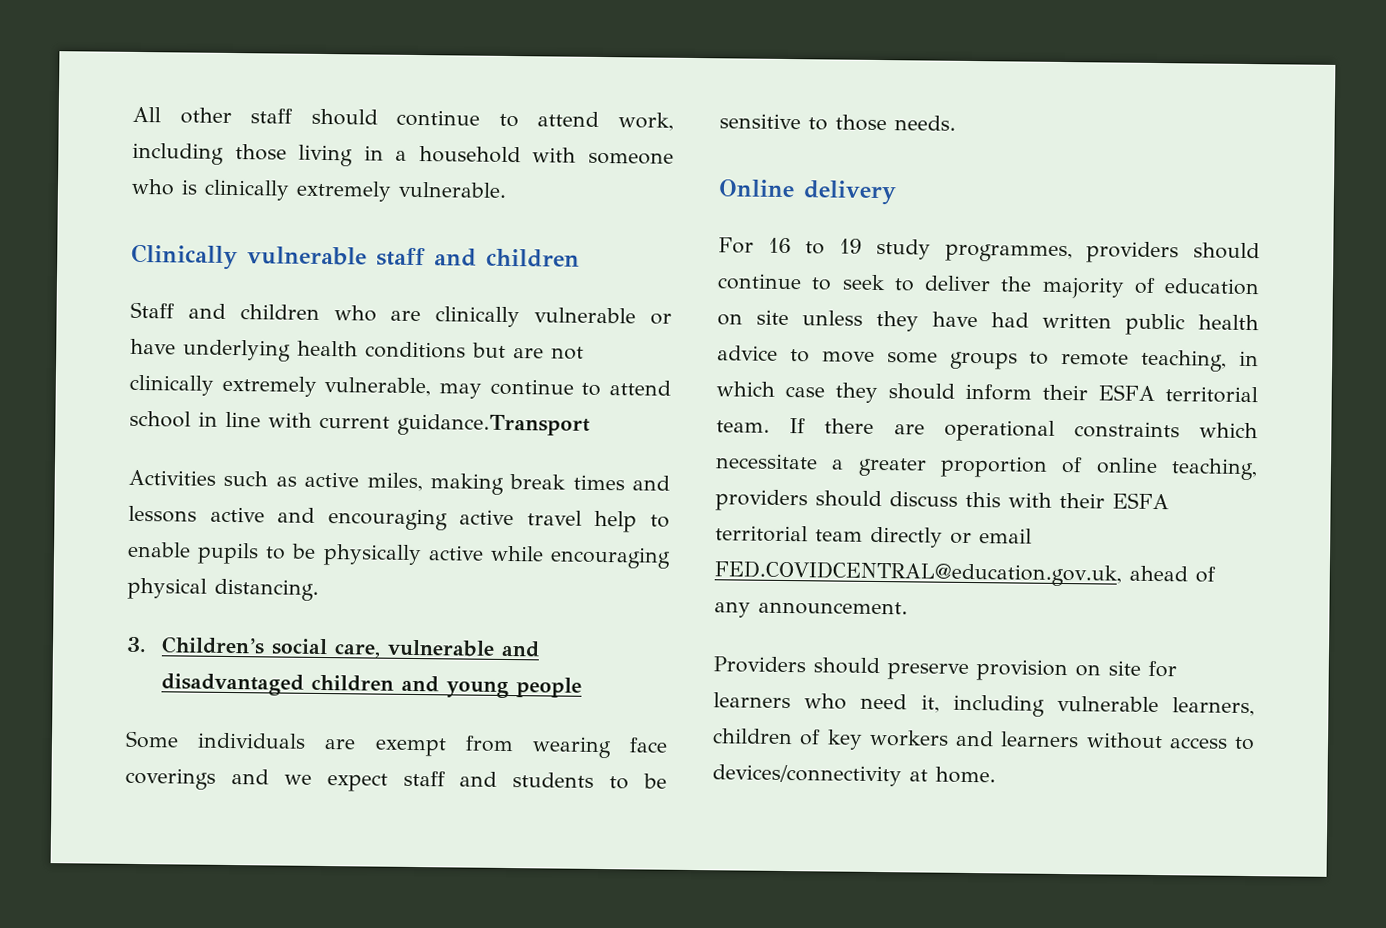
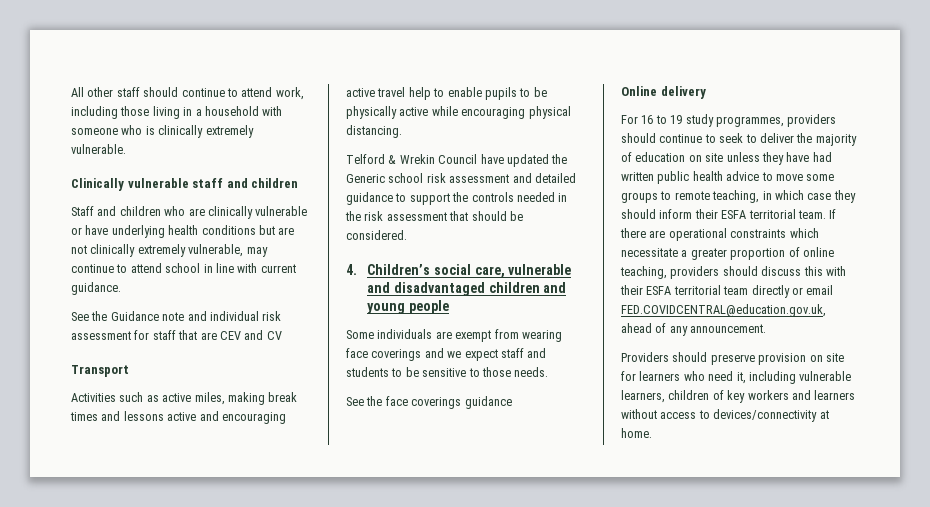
- Staff and children who are clinically vulnerable or have underlying health conditions but are not clinically extremely vulnerable, may continue to attend school in line with current guidance.Transport
+ Staff and children who are clinically vulnerable or have underlying health conditions but are not clinically extremely vulnerable, may continue to attend school in line with current guidance.
+ See the Guidance note and individual risk assessment for staff that are CEV and CV
+ Transport
- 3. Children’s social care, vulnerable and disadvantaged children and young people
+ Telford & Wrekin Council have updated the Generic school risk assessment and detailed guidance to support the controls needed in the risk assessment that should be considered.
+ 4. Children’s social care, vulnerable and disadvantaged children and young people
+ See the face coverings guidance

